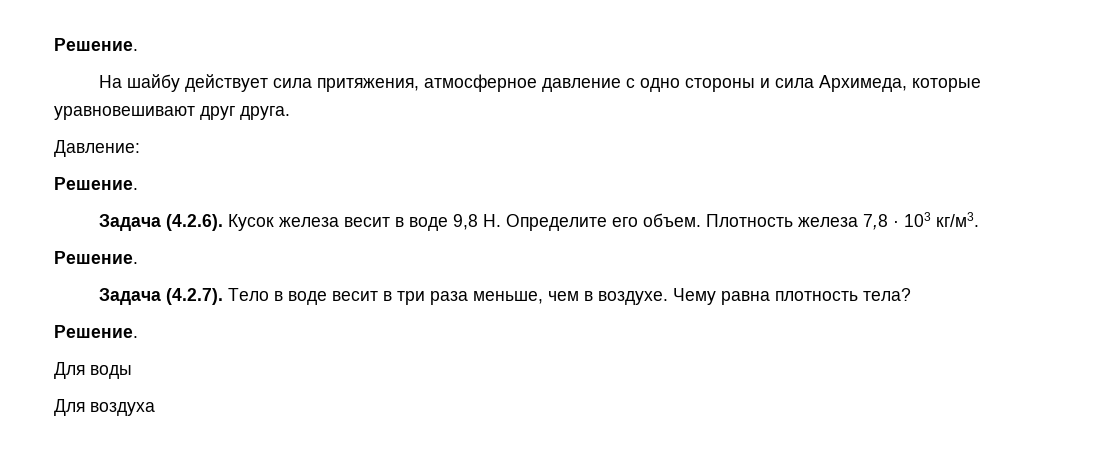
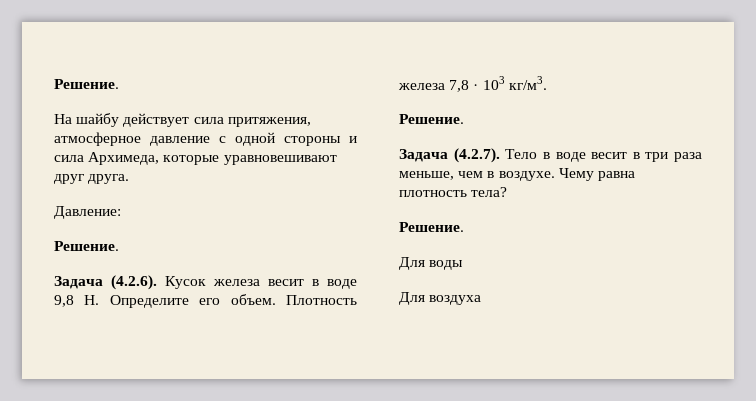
- На шайбу действует сила притяжения, атмосферное давление с одно стороны и сила Архимеда, которые уравновешивают друг друга.
+ На шайбу действует сила притяжения, атмосферное давление с одной стороны и сила Архимеда, которые уравновешивают друг друга.

